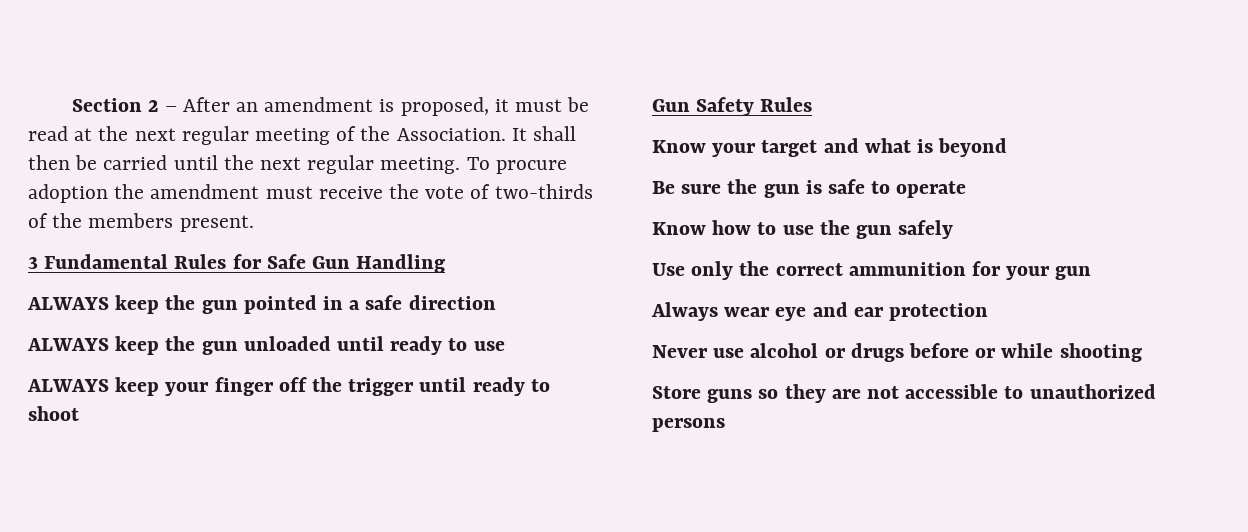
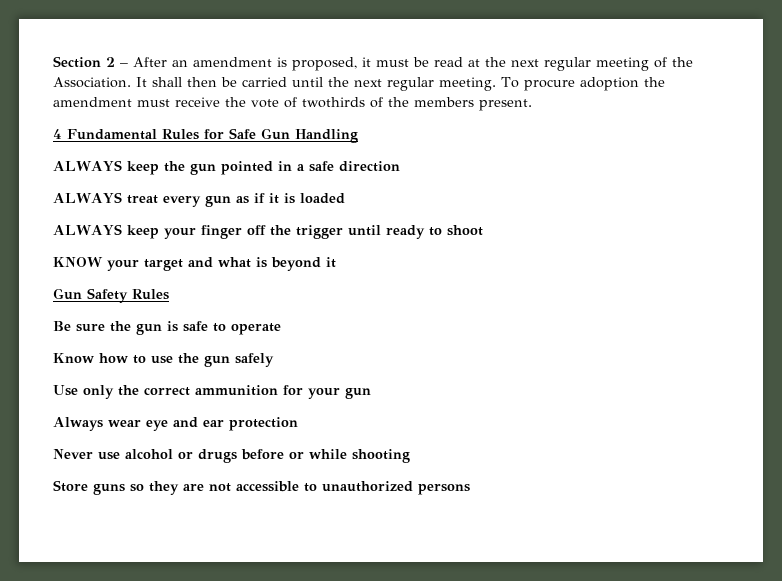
- To procure adoption the amendment must receive the vote of two-thirds of the members present.
+ To procure adoption the amendment must receive the vote of twothirds of the members present.
- 3 Fundamental Rules for Safe Gun Handling
+ 4 Fundamental Rules for Safe Gun Handling
- ALWAYS keep the gun unloaded until ready to use
+ ALWAYS treat every gun as if it is loaded
+ KNOW your target and what is beyond it
  Gun Safety Rules
- Know your target and what is beyond

